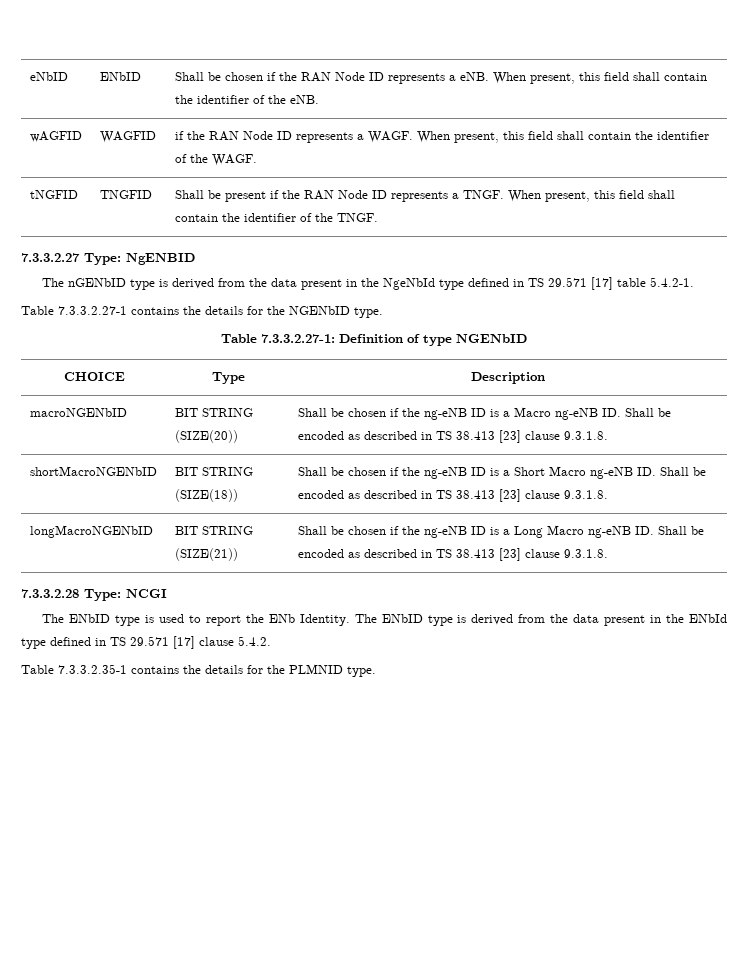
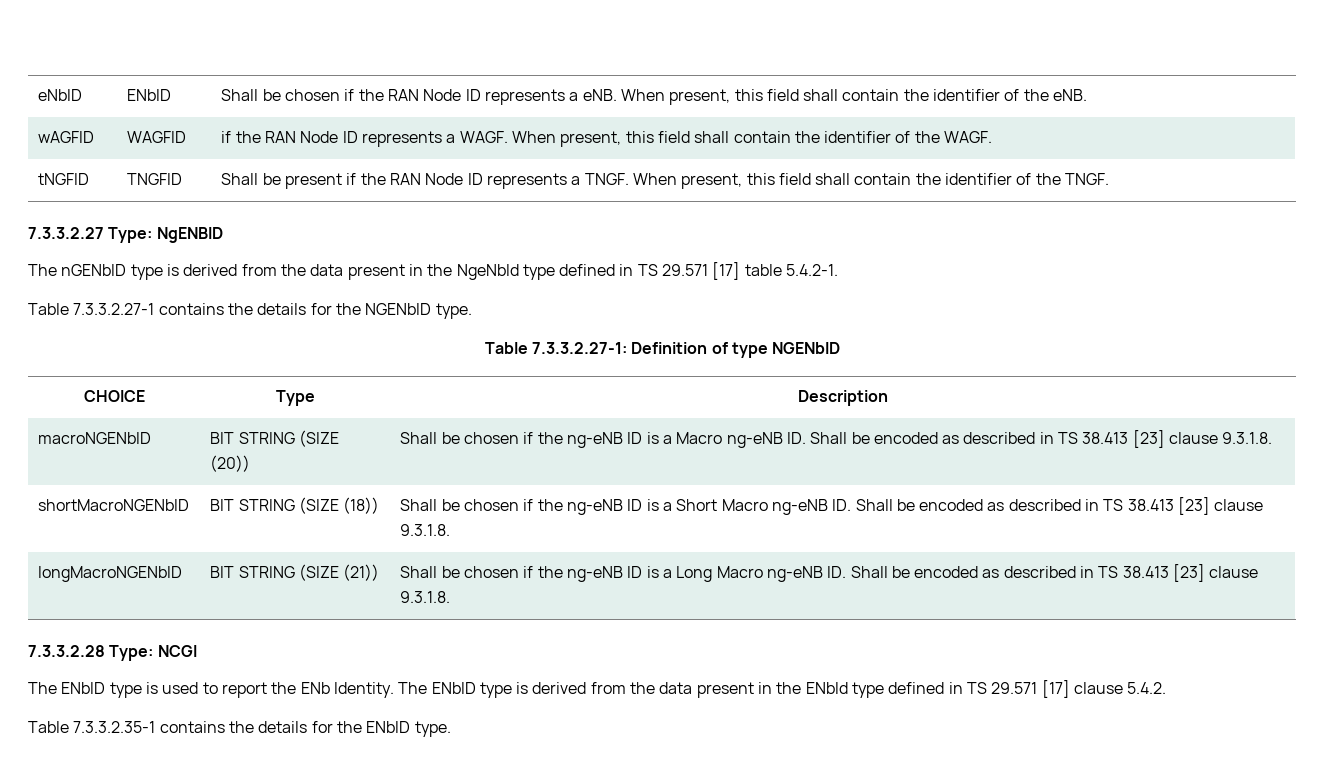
- macroNGENbID | BIT STRING (SIZE(20)) | Shall be chosen if the ng-eNB ID is a Macro ng-eNB ID. Shall be encoded as described in TS 38.413 [23] clause 9.3.1.8.
+ macroNGENbID | BIT STRING (SIZE (20)) | Shall be chosen if the ng-eNB ID is a Macro ng-eNB ID. Shall be encoded as described in TS 38.413 [23] clause 9.3.1.8.
- shortMacroNGENbID | BIT STRING (SIZE(18)) | Shall be chosen if the ng-eNB ID is a Short Macro ng-eNB ID. Shall be encoded as described in TS 38.413 [23] clause 9.3.1.8.
+ shortMacroNGENbID | BIT STRING (SIZE (18)) | Shall be chosen if the ng-eNB ID is a Short Macro ng-eNB ID. Shall be encoded as described in TS 38.413 [23] clause 9.3.1.8.
- longMacroNGENbID | BIT STRING (SIZE(21)) | Shall be chosen if the ng-eNB ID is a Long Macro ng-eNB ID. Shall be encoded as described in TS 38.413 [23] clause 9.3.1.8.
+ longMacroNGENbID | BIT STRING (SIZE (21)) | Shall be chosen if the ng-eNB ID is a Long Macro ng-eNB ID. Shall be encoded as described in TS 38.413 [23] clause 9.3.1.8.
- Table 7.3.3.2.35-1 contains the details for the PLMNID type.
+ Table 7.3.3.2.35-1 contains the details for the ENbID type.

